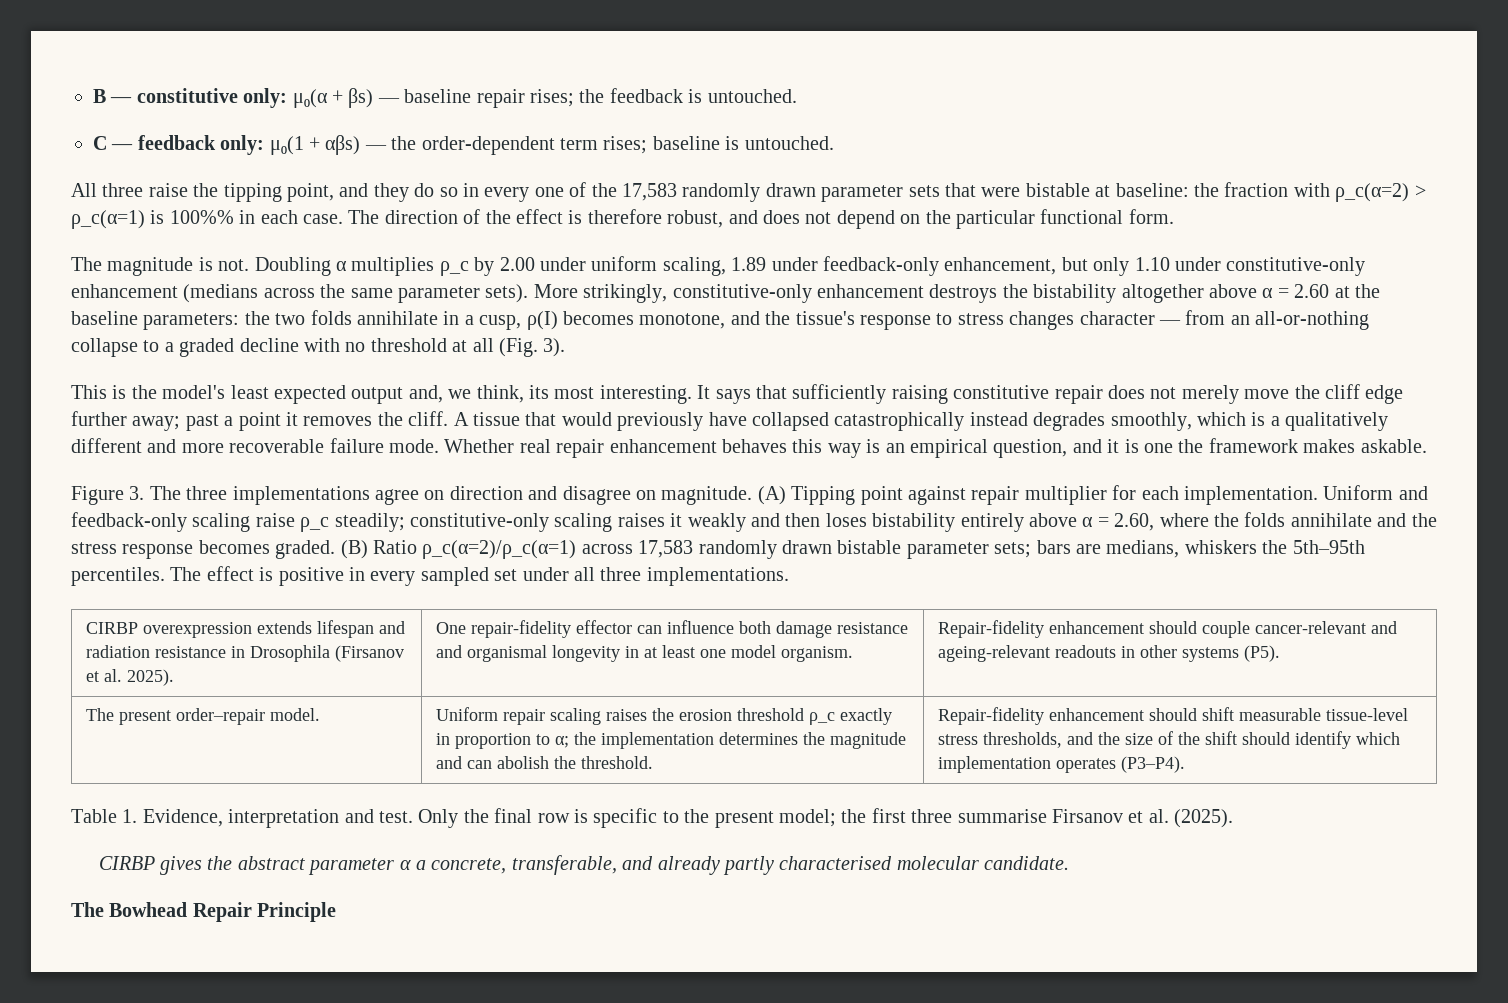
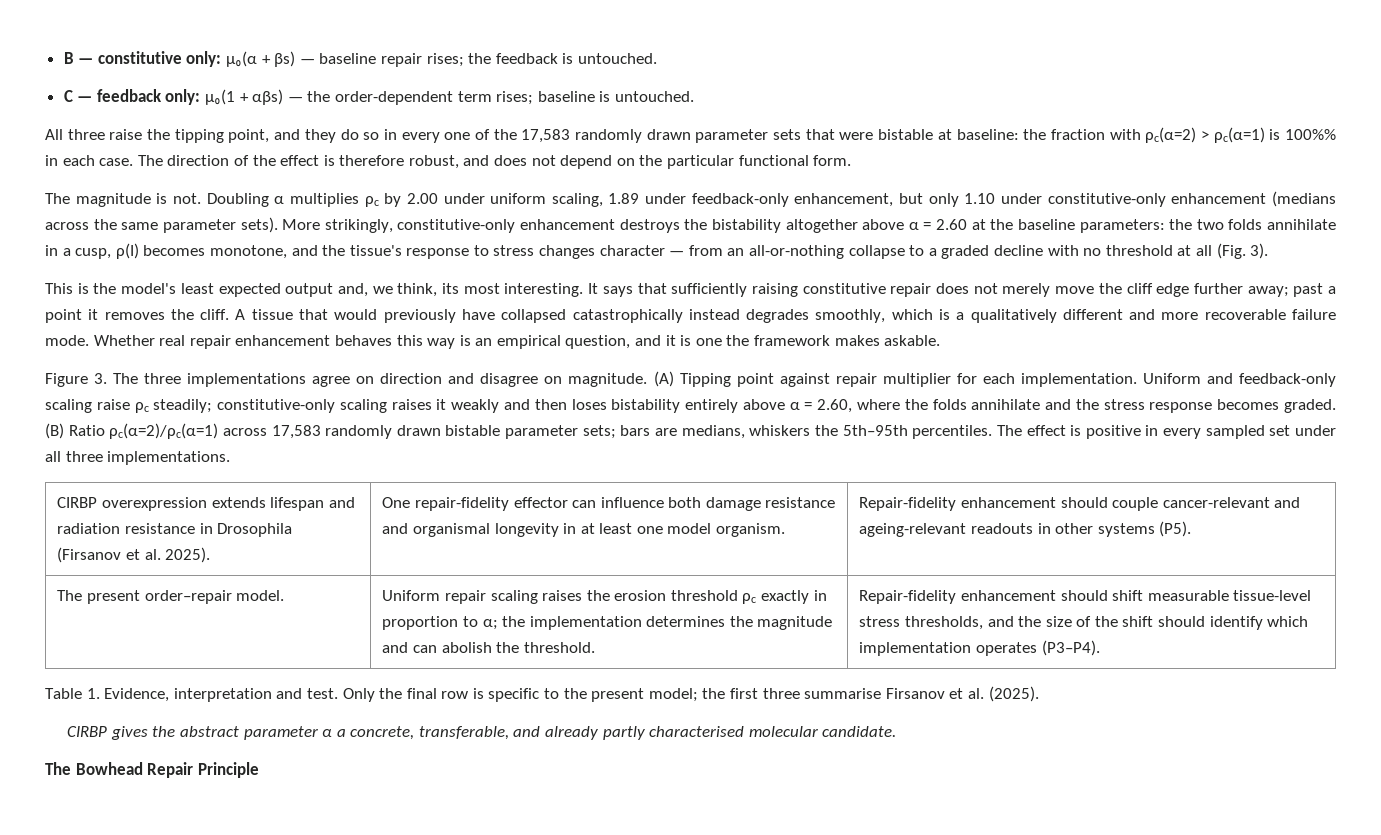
- All three raise the tipping point, and they do so in every one of the 17,583 randomly drawn parameter sets that were bistable at baseline: the fraction with ρ_c(α=2) > ρ_c(α=1) is 100%% in each case.
+ All three raise the tipping point, and they do so in every one of the 17,583 randomly drawn parameter sets that were bistable at baseline: the fraction with ρc(α=2) > ρc(α=1) is 100%% in each case.
- Doubling α multiplies ρ_c by 2.00 under uniform scaling, 1.89 under feedback-only enhancement, but only 1.10 under constitutive-only enhancement (medians across the same parameter sets).
+ Doubling α multiplies ρc by 2.00 under uniform scaling, 1.89 under feedback-only enhancement, but only 1.10 under constitutive-only enhancement (medians across the same parameter sets).
- Uniform and feedback-only scaling raise ρ_c steadily; constitutive-only scaling raises it weakly and then loses bistability entirely above α = 2.60, where the folds annihilate and the stress response becomes graded.
+ Uniform and feedback-only scaling raise ρc steadily; constitutive-only scaling raises it weakly and then loses bistability entirely above α = 2.60, where the folds annihilate and the stress response becomes graded.
- (B) Ratio ρ_c(α=2)/ρ_c(α=1) across 17,583 randomly drawn bistable parameter sets; bars are medians, whiskers the 5th–95th percentiles.
+ (B) Ratio ρc(α=2)/ρc(α=1) across 17,583 randomly drawn bistable parameter sets; bars are medians, whiskers the 5th–95th percentiles.
- Uniform repair scaling raises the erosion threshold ρ_c exactly in proportion to α; the implementation determines the magnitude and can abolish the threshold.
+ Uniform repair scaling raises the erosion threshold ρc exactly in proportion to α; the implementation determines the magnitude and can abolish the threshold.

